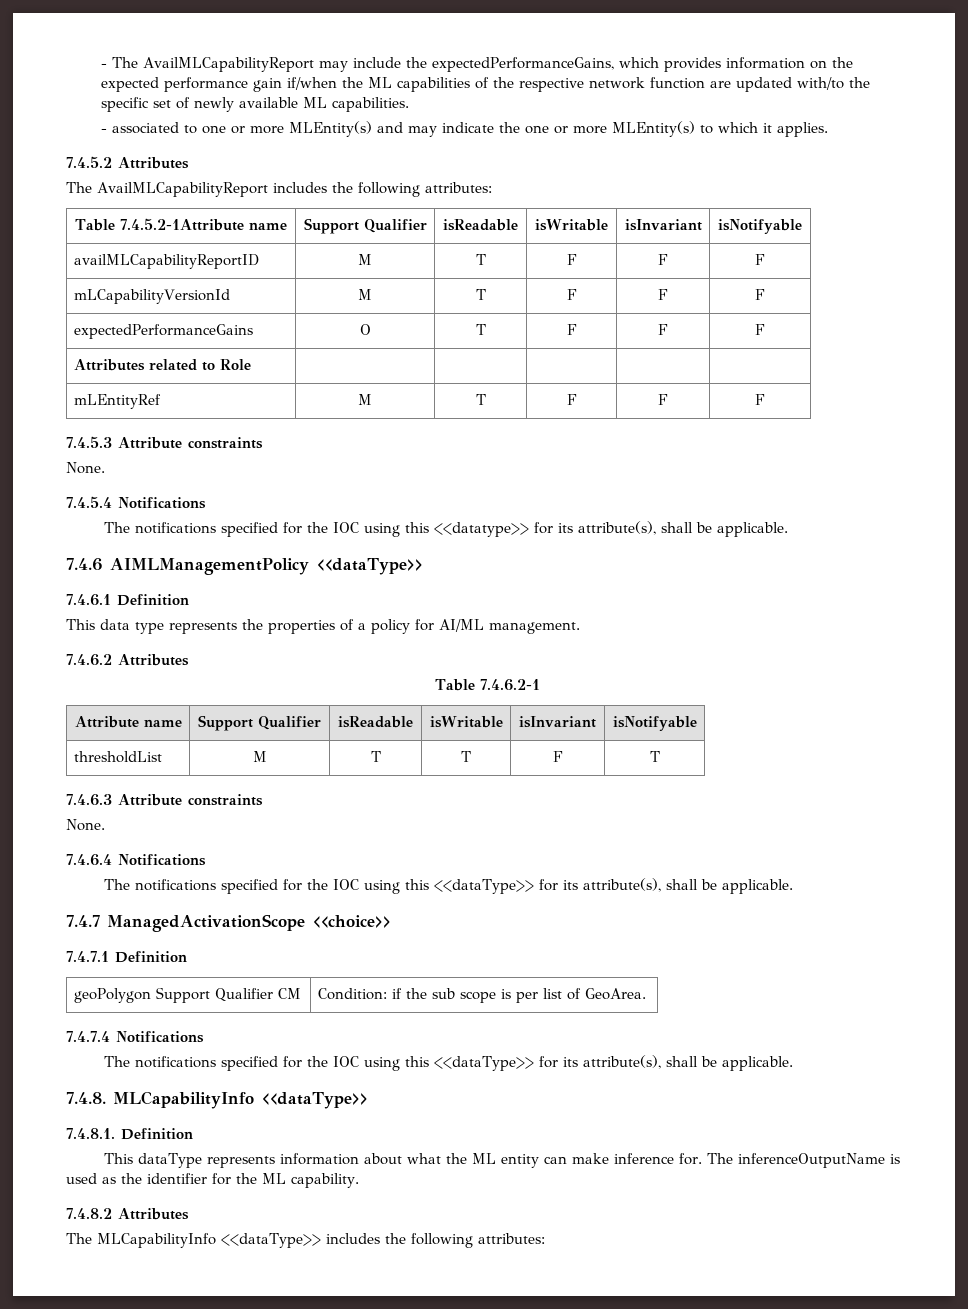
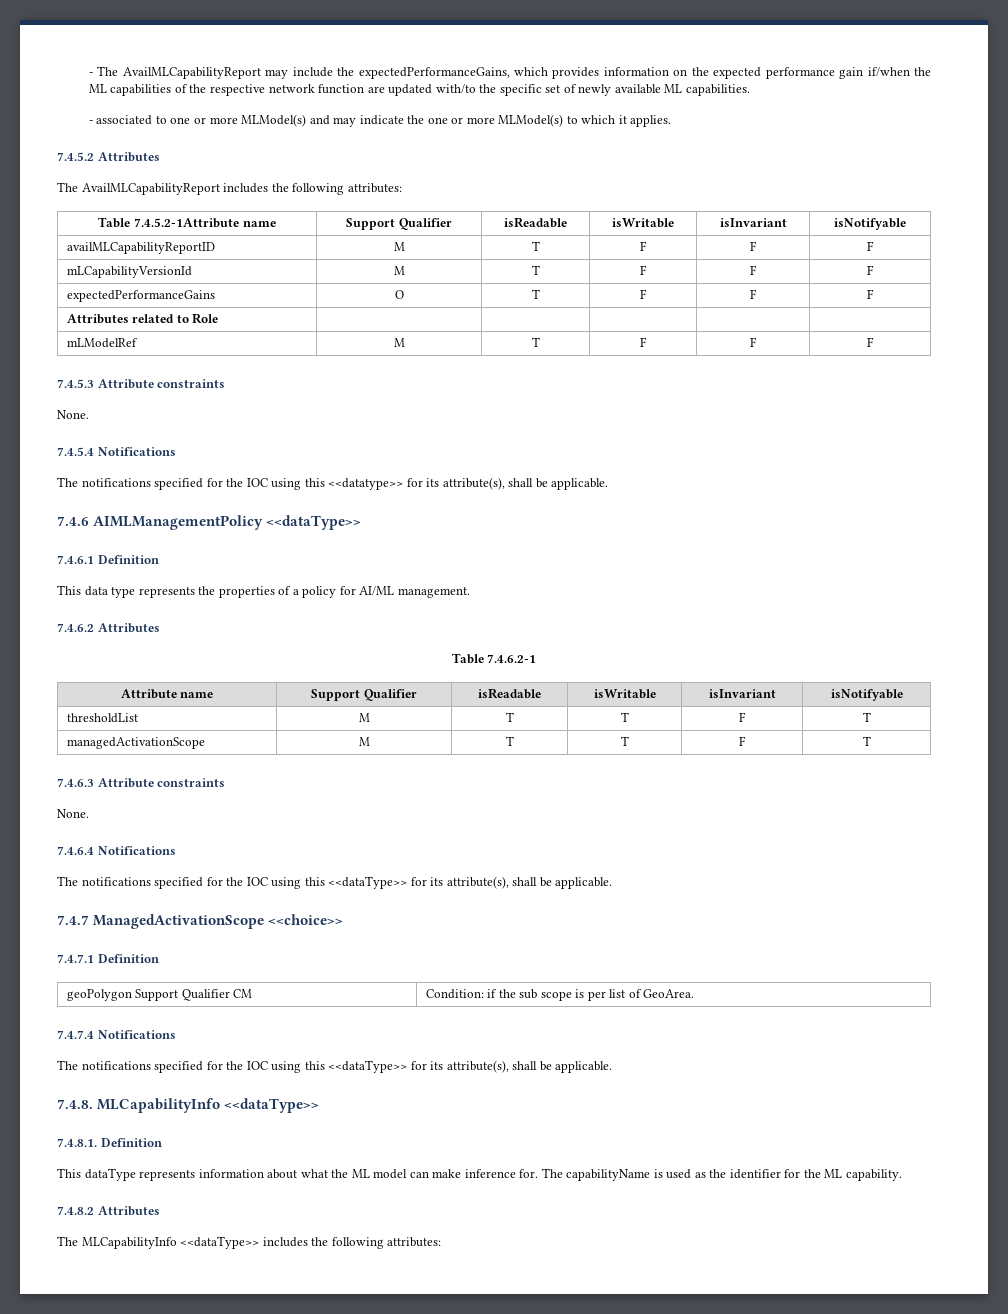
- - associated to one or more MLEntity(s) and may indicate the one or more MLEntity(s) to which it applies.
+ - associated to one or more MLModel(s) and may indicate the one or more MLModel(s) to which it applies.
- mLEntityRef | M | T | F | F | F
+ mLModelRef | M | T | F | F | F
+ managedActivationScope | M | T | T | F | T
- This dataType represents information about what the ML entity can make inference for.
+ This dataType represents information about what the ML model can make inference for.
- The inferenceOutputName is used as the identifier for the ML capability.
+ The capabilityName is used as the identifier for the ML capability.

